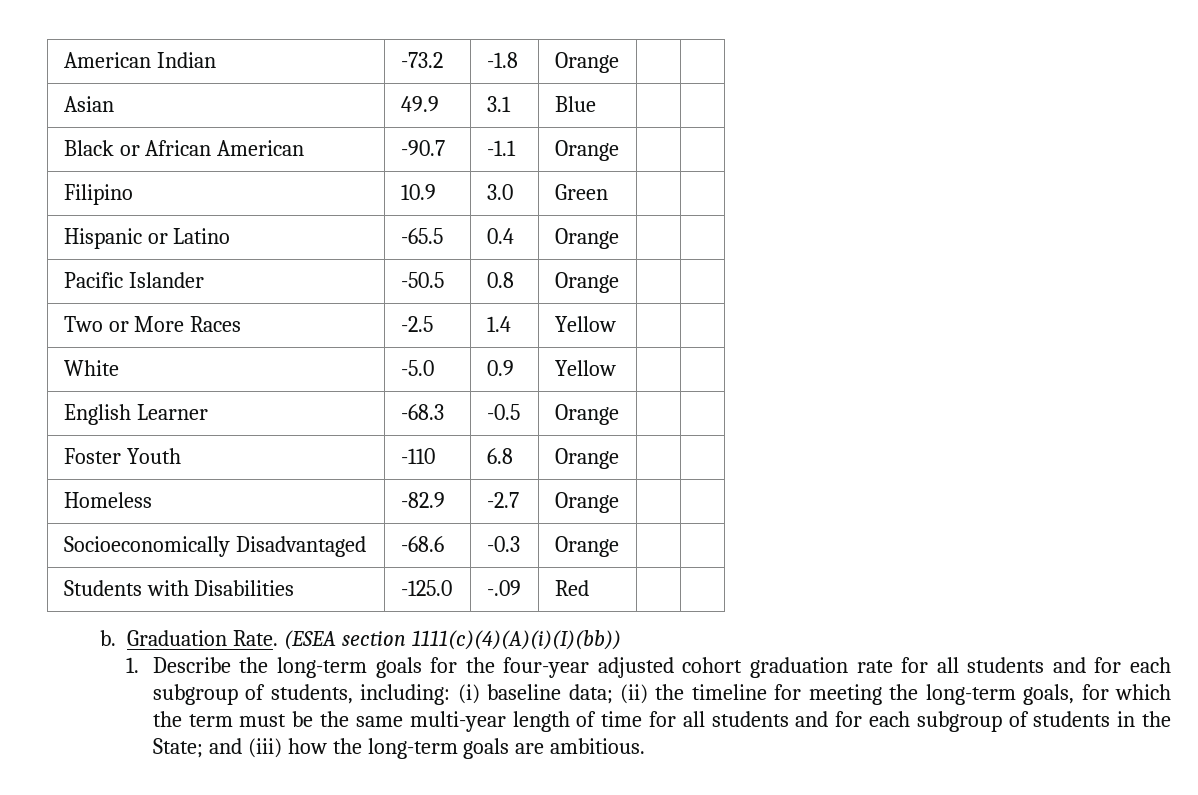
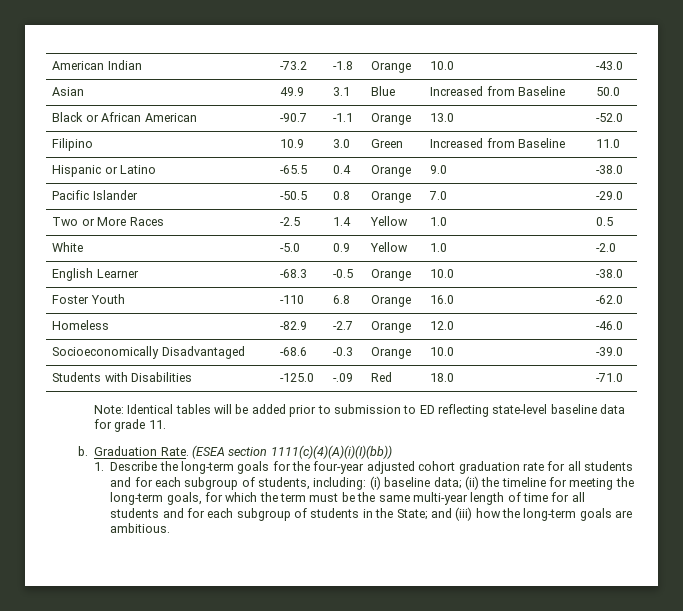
- American Indian | -73.2 | -1.8 | Orange | |
+ American Indian | -73.2 | -1.8 | Orange | 10.0 | -43.0
- Asian | 49.9 | 3.1 | Blue | |
+ Asian | 49.9 | 3.1 | Blue | Increased from Baseline | 50.0
- Black or African American | -90.7 | -1.1 | Orange | |
+ Black or African American | -90.7 | -1.1 | Orange | 13.0 | -52.0
- Filipino | 10.9 | 3.0 | Green | |
+ Filipino | 10.9 | 3.0 | Green | Increased from Baseline | 11.0
- Hispanic or Latino | -65.5 | 0.4 | Orange | |
+ Hispanic or Latino | -65.5 | 0.4 | Orange | 9.0 | -38.0
- Pacific Islander | -50.5 | 0.8 | Orange | |
+ Pacific Islander | -50.5 | 0.8 | Orange | 7.0 | -29.0
- Two or More Races | -2.5 | 1.4 | Yellow | |
+ Two or More Races | -2.5 | 1.4 | Yellow | 1.0 | 0.5
- White | -5.0 | 0.9 | Yellow | |
+ White | -5.0 | 0.9 | Yellow | 1.0 | -2.0
- English Learner | -68.3 | -0.5 | Orange | |
+ English Learner | -68.3 | -0.5 | Orange | 10.0 | -38.0
- Foster Youth | -110 | 6.8 | Orange | |
+ Foster Youth | -110 | 6.8 | Orange | 16.0 | -62.0
- Homeless | -82.9 | -2.7 | Orange | |
+ Homeless | -82.9 | -2.7 | Orange | 12.0 | -46.0
- Socioeconomically Disadvantaged | -68.6 | -0.3 | Orange | |
+ Socioeconomically Disadvantaged | -68.6 | -0.3 | Orange | 10.0 | -39.0
- Students with Disabilities | -125.0 | -.09 | Red | |
+ Students with Disabilities | -125.0 | -.09 | Red | 18.0 | -71.0
+ Note: Identical tables will be added prior to submission to ED reflecting state-level baseline data for grade 11.

